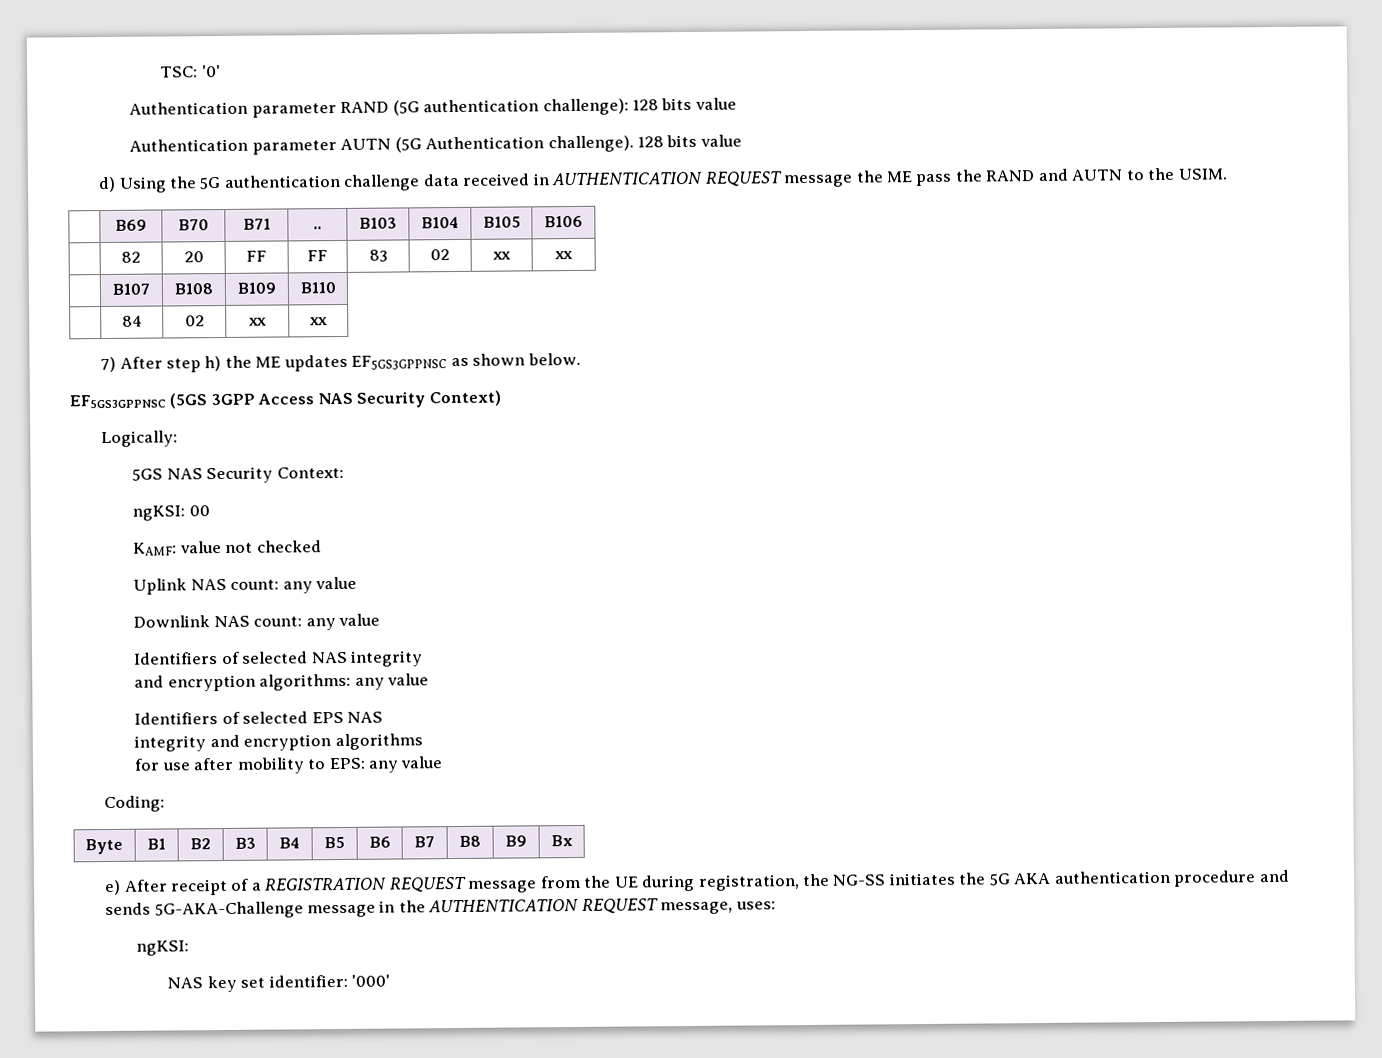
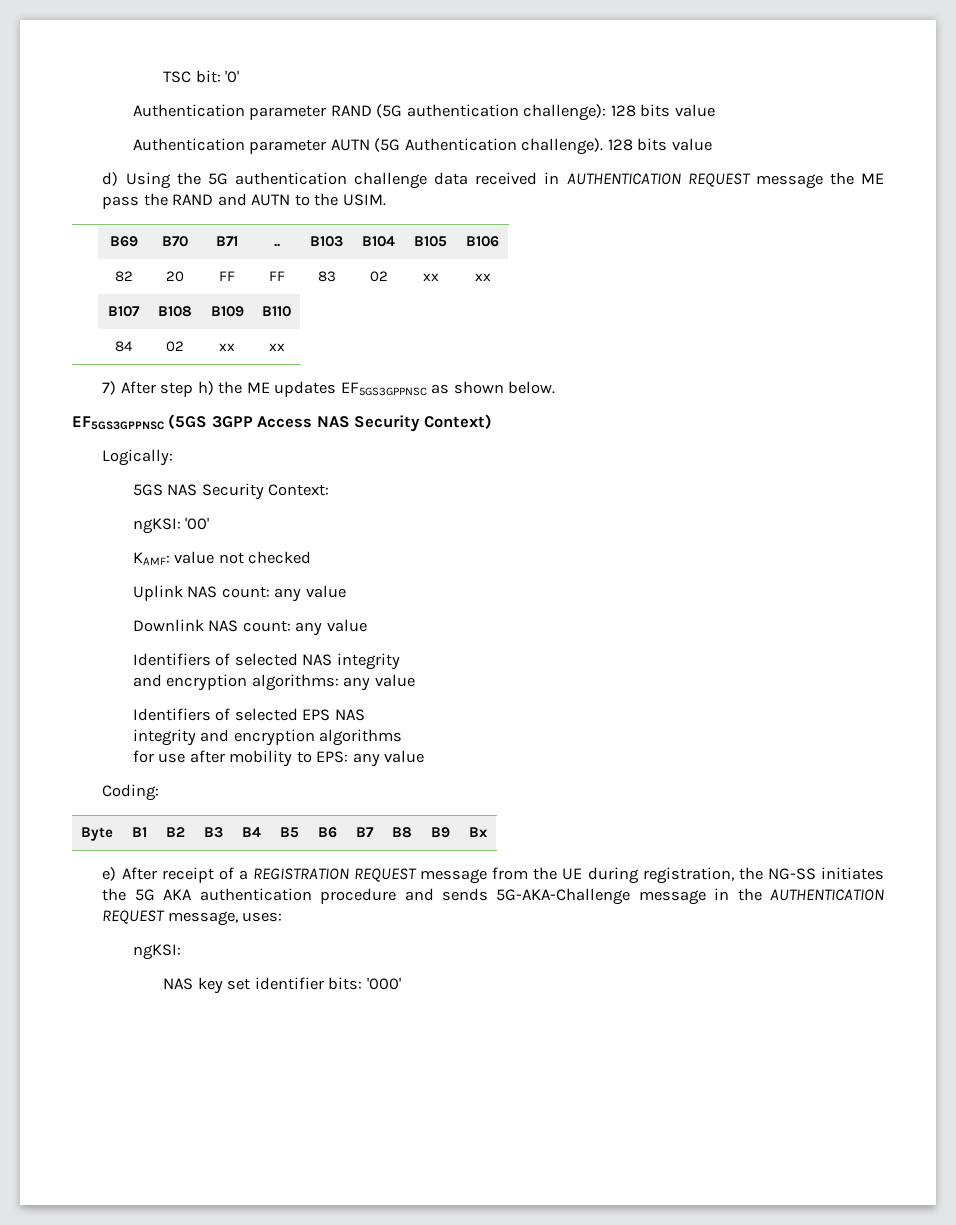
- TSC: '0'
+ TSC bit: '0'
- ngKSI: 00
+ ngKSI: '00'
- NAS key set identifier: '000'
+ NAS key set identifier bits: '000'

